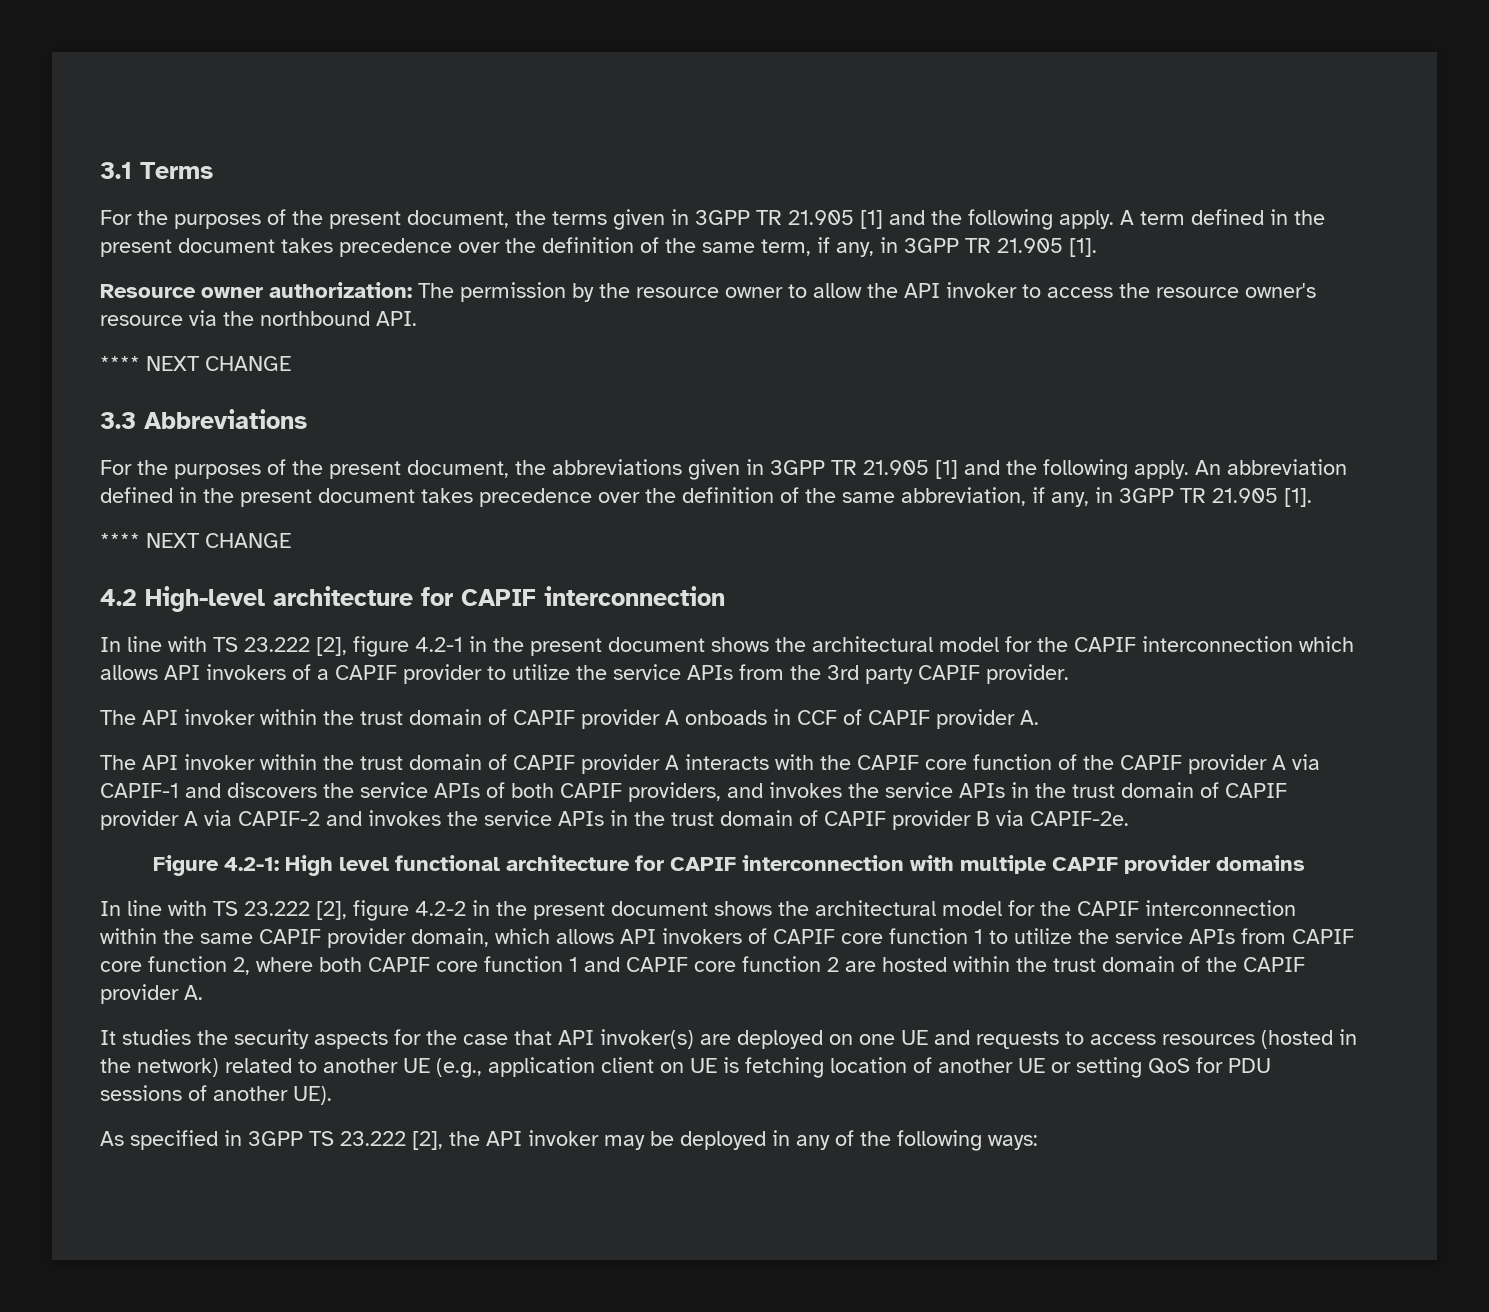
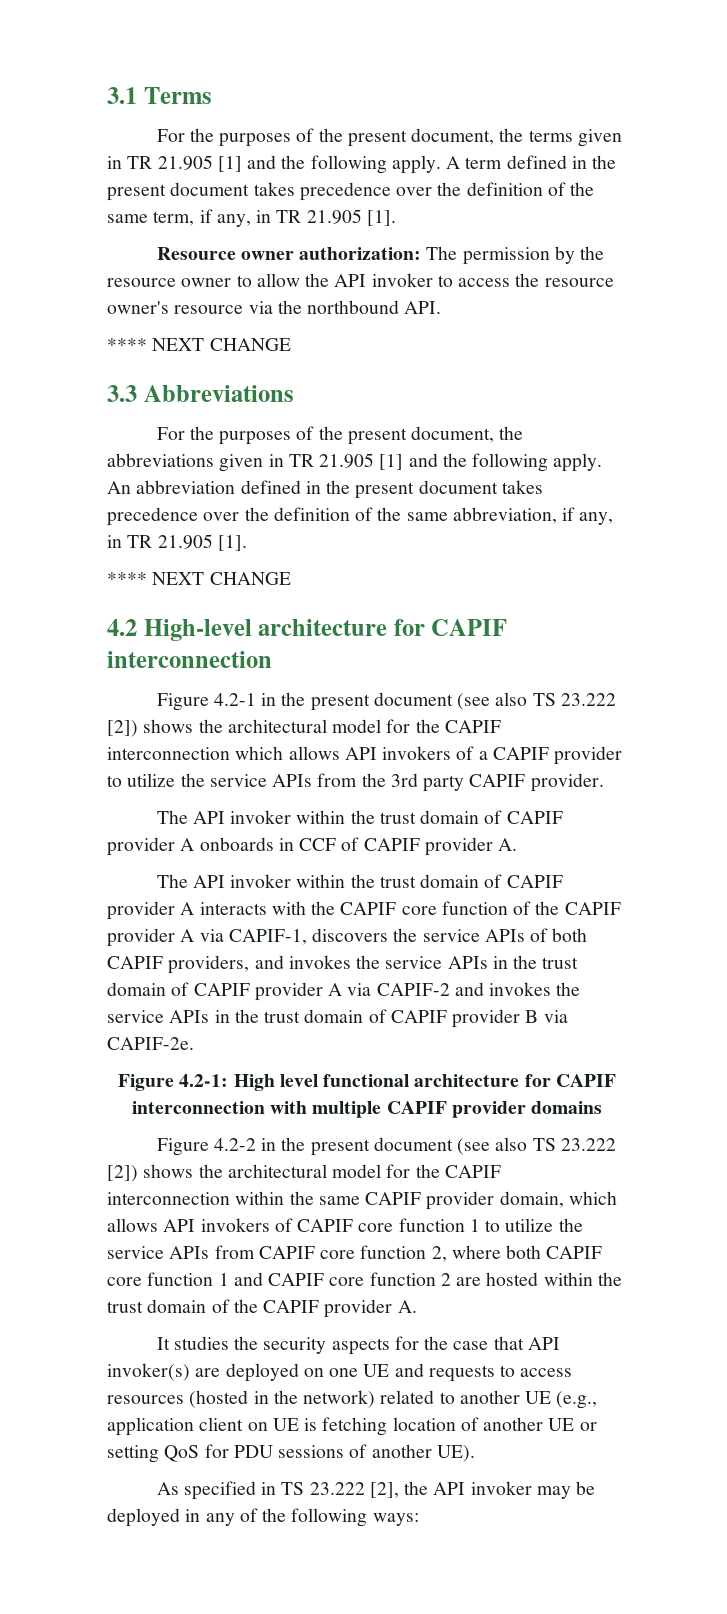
- For the purposes of the present document, the terms given in 3GPP TR 21.905 [1] and the following apply.
+ For the purposes of the present document, the terms given in TR 21.905 [1] and the following apply.
- A term defined in the present document takes precedence over the definition of the same term, if any, in 3GPP TR 21.905 [1].
+ A term defined in the present document takes precedence over the definition of the same term, if any, in TR 21.905 [1].
- For the purposes of the present document, the abbreviations given in 3GPP TR 21.905 [1] and the following apply.
+ For the purposes of the present document, the abbreviations given in TR 21.905 [1] and the following apply.
- An abbreviation defined in the present document takes precedence over the definition of the same abbreviation, if any, in 3GPP TR 21.905 [1].
+ An abbreviation defined in the present document takes precedence over the definition of the same abbreviation, if any, in TR 21.905 [1].
- In line with TS 23.222 [2], figure 4.2-1 in the present document shows the architectural model for the CAPIF interconnection which allows API invokers of a CAPIF provider to utilize the service APIs from the 3rd party CAPIF provider.
+ Figure 4.2-1 in the present document (see also TS 23.222 [2]) shows the architectural model for the CAPIF interconnection which allows API invokers of a CAPIF provider to utilize the service APIs from the 3rd party CAPIF provider.
- The API invoker within the trust domain of CAPIF provider A onboads in CCF of CAPIF provider A.
+ The API invoker within the trust domain of CAPIF provider A onboards in CCF of CAPIF provider A.
- The API invoker within the trust domain of CAPIF provider A interacts with the CAPIF core function of the CAPIF provider A via CAPIF-1 and discovers the service APIs of both CAPIF providers, and invokes the service APIs in the trust domain of CAPIF provider A via CAPIF-2 and invokes the service APIs in the trust domain of CAPIF provider B via CAPIF-2e.
+ The API invoker within the trust domain of CAPIF provider A interacts with the CAPIF core function of the CAPIF provider A via CAPIF-1, discovers the service APIs of both CAPIF providers, and invokes the service APIs in the trust domain of CAPIF provider A via CAPIF-2 and invokes the service APIs in the trust domain of CAPIF provider B via CAPIF-2e.
- In line with TS 23.222 [2], figure 4.2-2 in the present document shows the architectural model for the CAPIF interconnection within the same CAPIF provider domain, which allows API invokers of CAPIF core function 1 to utilize the service APIs from CAPIF core function 2, where both CAPIF core function 1 and CAPIF core function 2 are hosted within the trust domain of the CAPIF provider A.
+ Figure 4.2-2 in the present document (see also TS 23.222 [2]) shows the architectural model for the CAPIF interconnection within the same CAPIF provider domain, which allows API invokers of CAPIF core function 1 to utilize the service APIs from CAPIF core function 2, where both CAPIF core function 1 and CAPIF core function 2 are hosted within the trust domain of the CAPIF provider A.
- As specified in 3GPP TS 23.222 [2], the API invoker may be deployed in any of the following ways:
+ As specified in TS 23.222 [2], the API invoker may be deployed in any of the following ways:

